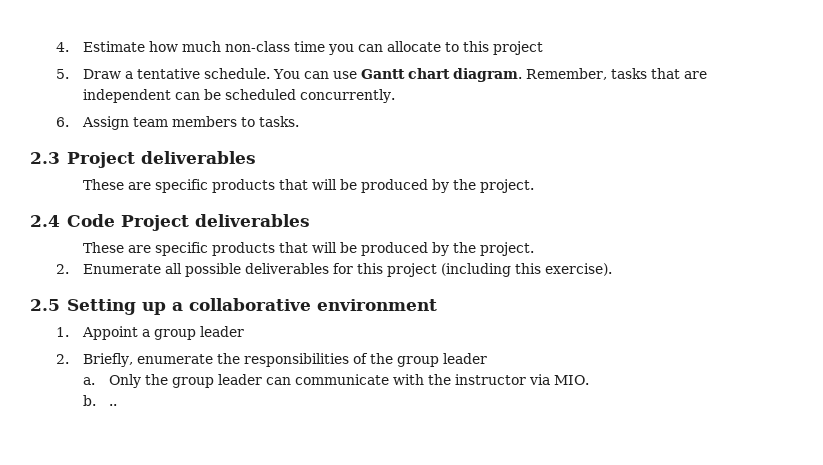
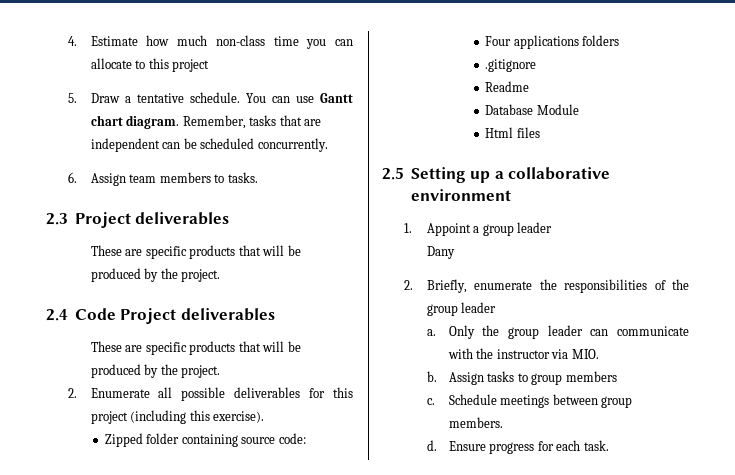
+ Zipped folder containing source code:
+ Four applications folders
+ .gitignore
+ Readme
+ Database Module
+ Html files
+ Dany
- b. ..
+ b. Assign tasks to group members
+ c. Schedule meetings between group members.
+ d. Ensure progress for each task.

